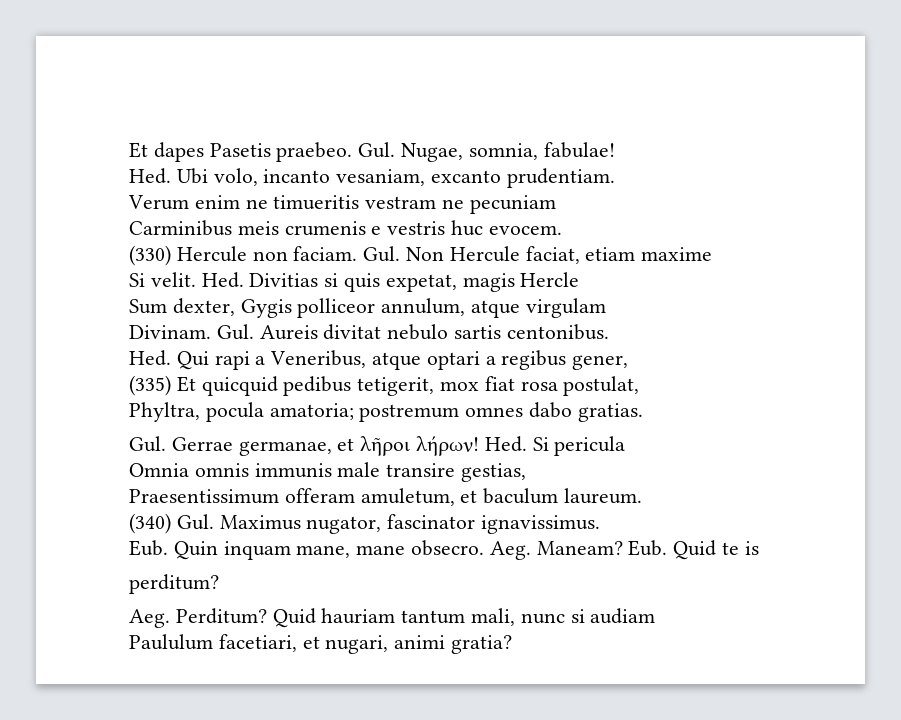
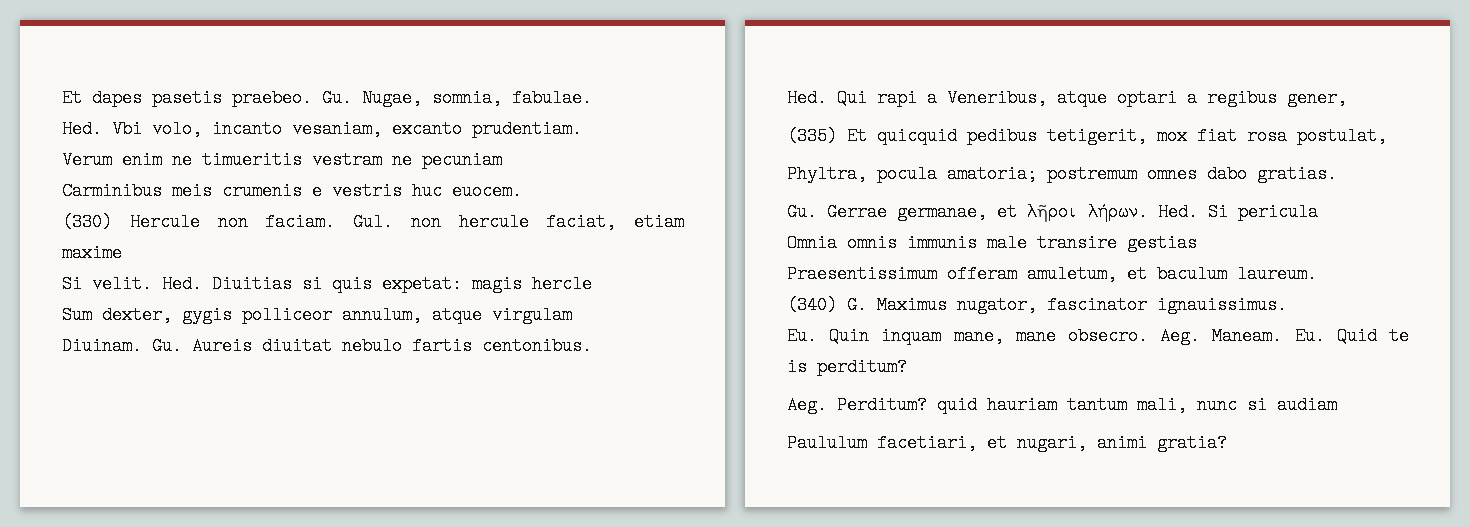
- Et dapes Pasetis praebeo. Gul. Nugae, somnia, fabulae!
- Hed. Ubi volo, incanto vesaniam, excanto prudentiam.
+ Et dapes pasetis praebeo. Gu. Nugae, somnia, fabulae.
+ Hed. Vbi volo, incanto vesaniam, excanto prudentiam.
- Carminibus meis crumenis e vestris huc evocem.
+ Carminibus meis crumenis e vestris huc euocem.
- Gul. Non Hercule faciat, etiam maxime
+ Gul. non hercule faciat, etiam maxime
- Hed. Divitias si quis expetat, magis Hercle
+ Hed. Diuitias si quis expetat: magis hercle
- Sum dexter, Gygis polliceor annulum, atque virgulam
+ Sum dexter, gygis polliceor annulum, atque virgulam
- Divinam. Gul. Aureis divitat nebulo sartis centonibus.
+ Diuinam. Gu. Aureis diuitat nebulo fartis centonibus.
- Gul. Gerrae germanae, et λῆροι λήρων!
+ Gu. Gerrae germanae, et λῆροι λήρων.
- Omnia omnis immunis male transire gestias,
+ Omnia omnis immunis male transire gestias
- (340) Gul. Maximus nugator, fascinator ignavissimus.
- Eub. Quin inquam mane, mane obsecro.
+ (340) G. Maximus nugator, fascinator ignauissimus.
+ Eu. Quin inquam mane, mane obsecro.
- Aeg. Maneam? Eub. Quid te is
- perditum?
+ Aeg. Maneam. Eu. Quid te is perditum?
- Aeg. Perditum? Quid hauriam tantum mali, nunc si audiam
+ Aeg. Perditum? quid hauriam tantum mali, nunc si audiam

